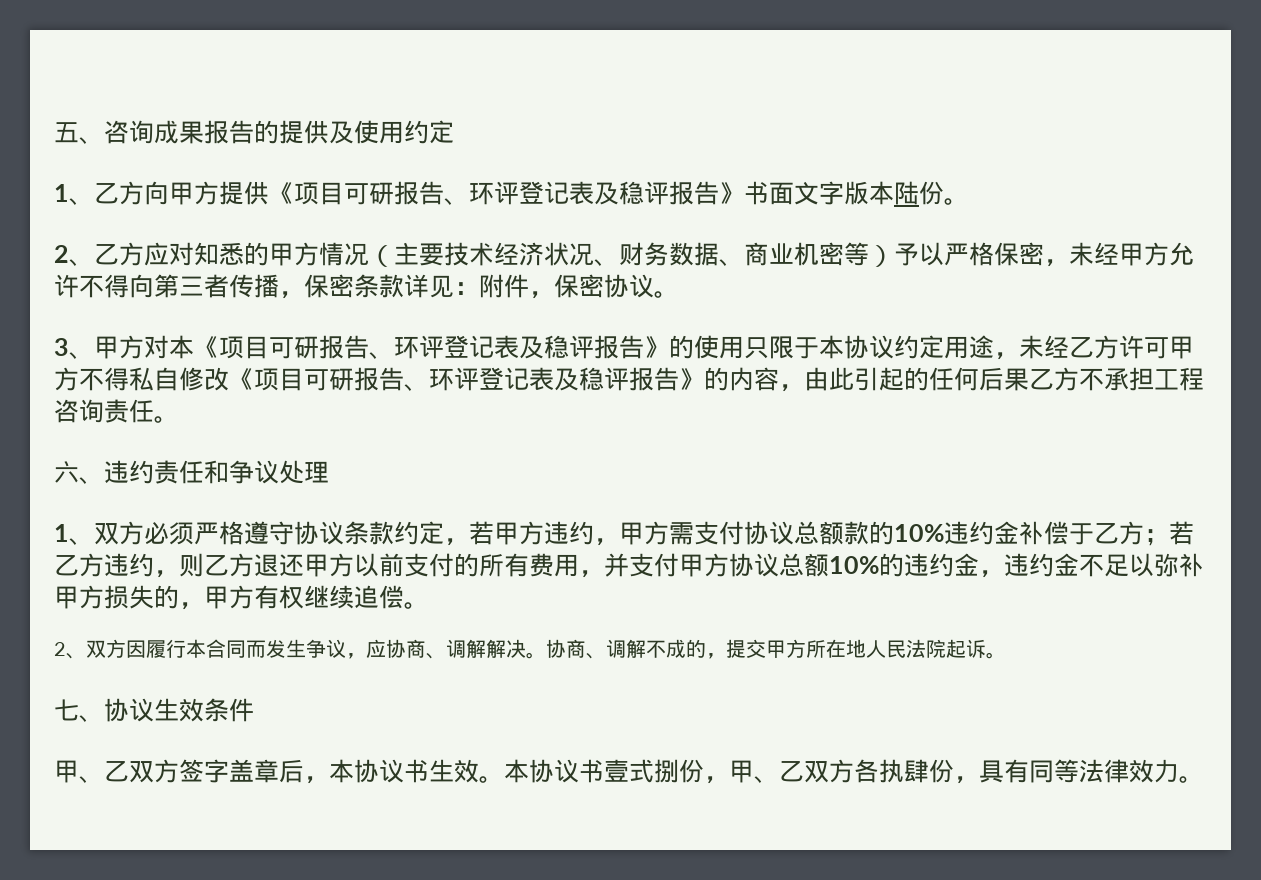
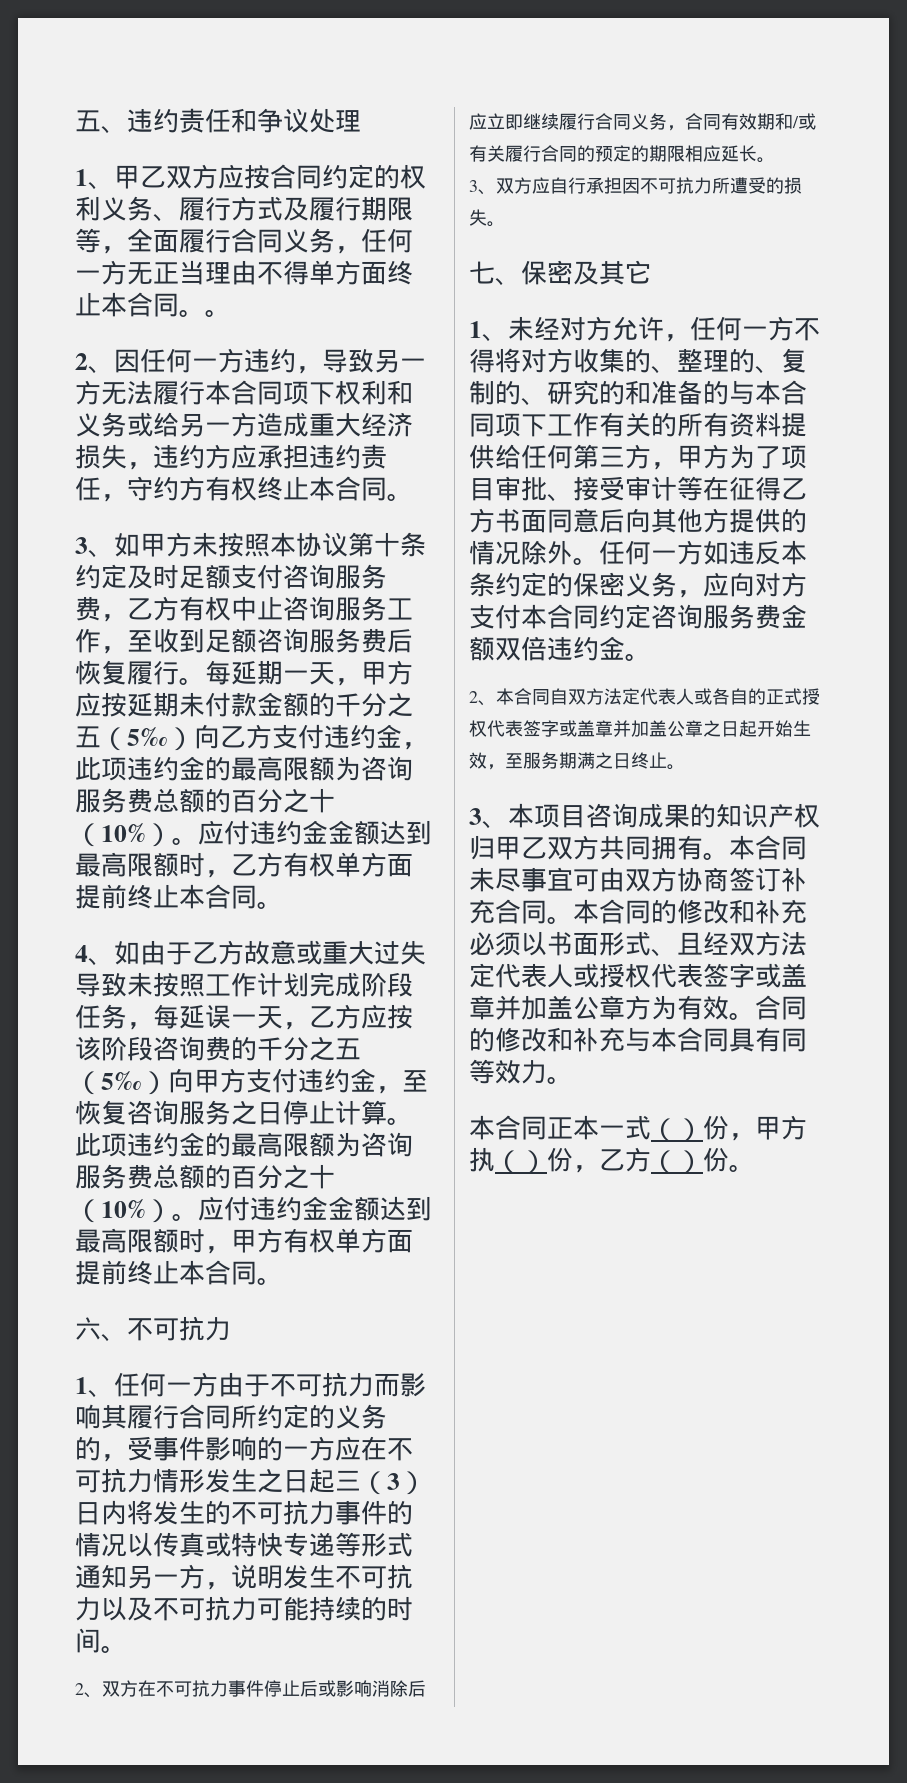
- 五、咨询成果报告的提供及使用约定
- 1、乙方向甲方提供《项目可研报告、环评登记表及稳评报告》书面文字版本陆份。
- 2、乙方应对知悉的甲方情况（主要技术经济状况、财务数据、商业机密等）予以严格保密，未经甲方允许不得向第三者传播，保密条款详见：附件，保密协议。
- 3、甲方对本《项目可研报告、环评登记表及稳评报告》的使用只限于本协议约定用途，未经乙方许可甲方不得私自修改《项目可研报告、环评登记表及稳评报告》的内容，由此引起的任何后果乙方不承担工程咨询责任。
- 六、违约责任和争议处理
+ 五、违约责任和争议处理
- 1、双方必须严格遵守协议条款约定，若甲方违约，甲方需支付协议总额款的10%违约金补偿于乙方；若乙方违约，则乙方退还甲方以前支付的所有费用，并支付甲方协议总额10%的违约金，违约金不足以弥补甲方损失的，甲方有权继续追偿。
- 2、双方因履行本合同而发生争议，应协商、调解解决。协商、调解不成的，提交甲方所在地人民法院起诉。
- 七、协议生效条件
- 甲、乙双方签字盖章后，本协议书生效。本协议书壹式捌份，甲、乙双方各执肆份，具有同等法律效力。
+ 1、甲乙双方应按合同约定的权利义务、履行方式及履行期限等，全面履行合同义务，任何一方无正当理由不得单方面终止本合同。。
+ 2、因任何一方违约，导致另一方无法履行本合同项下权利和义务或给另一方造成重大经济损失，违约方应承担违约责任，守约方有权终止本合同。
+ 3、如甲方未按照本协议第十条约定及时足额支付咨询服务费，乙方有权中止咨询服务工作，至收到足额咨询服务费后恢复履行。每延期一天，甲方应按延期未付款金额的千分之五（5‰）向乙方支付违约金，此项违约金的最高限额为咨询服务费总额的百分之十（10%）。应付违约金金额达到最高限额时，乙方有权单方面提前终止本合同。
+ 4、如由于乙方故意或重大过失导致未按照工作计划完成阶段任务，每延误一天，乙方应按该阶段咨询费的千分之五（5‰）向甲方支付违约金，至恢复咨询服务之日停止计算。此项违约金的最高限额为咨询服务费总额的百分之十（10%）。应付违约金金额达到最高限额时，甲方有权单方面提前终止本合同。
+ 六、不可抗力
+ 1、任何一方由于不可抗力而影响其履行合同所约定的义务的，受事件影响的一方应在不可抗力情形发生之日起三（3）日内将发生的不可抗力事件的情况以传真或特快专递等形式通知另一方，说明发生不可抗力以及不可抗力可能持续的时间。
+ 2、双方在不可抗力事件停止后或影响消除后应立即继续履行合同义务，合同有效期和/或有关履行合同的预定的期限相应延长。
+ 3、双方应自行承担因不可抗力所遭受的损失。
+ 七、保密及其它
+ 1、未经对方允许，任何一方不得将对方收集的、整理的、复制的、研究的和准备的与本合同项下工作有关的所有资料提供给任何第三方，甲方为了项目审批、接受审计等在征得乙方书面同意后向其他方提供的情况除外。任何一方如违反本条约定的保密义务，应向对方支付本合同约定咨询服务费金额双倍违约金。
+ 2、本合同自双方法定代表人或各自的正式授权代表签字或盖章并加盖公章之日起开始生效，至服务期满之日终止。
+ 3、本项目咨询成果的知识产权归甲乙双方共同拥有。本合同未尽事宜可由双方协商签订补充合同。本合同的修改和补充必须以书面形式、且经双方法定代表人或授权代表签字或盖章并加盖公章方为有效。合同的修改和补充与本合同具有同等效力。
+ 本合同正本一式（）份，甲方执（）份，乙方（）份。

